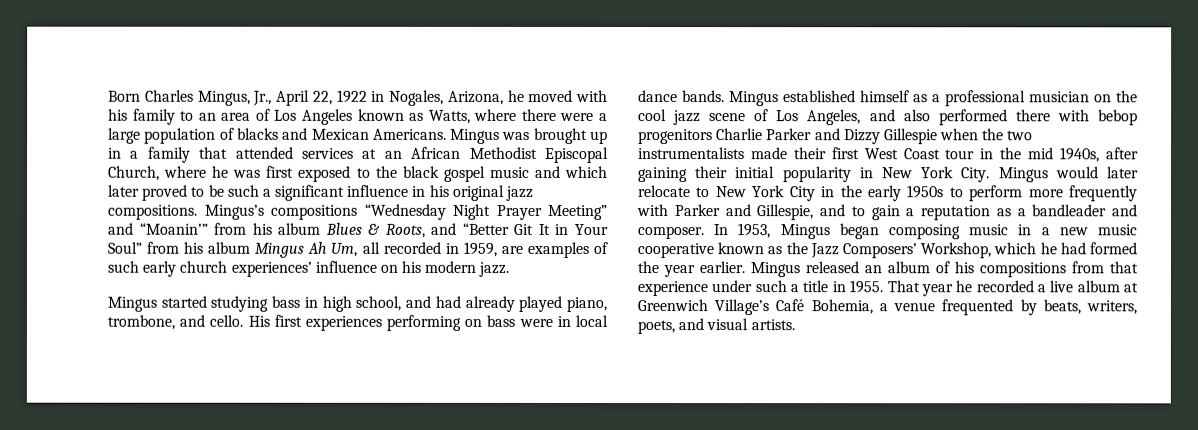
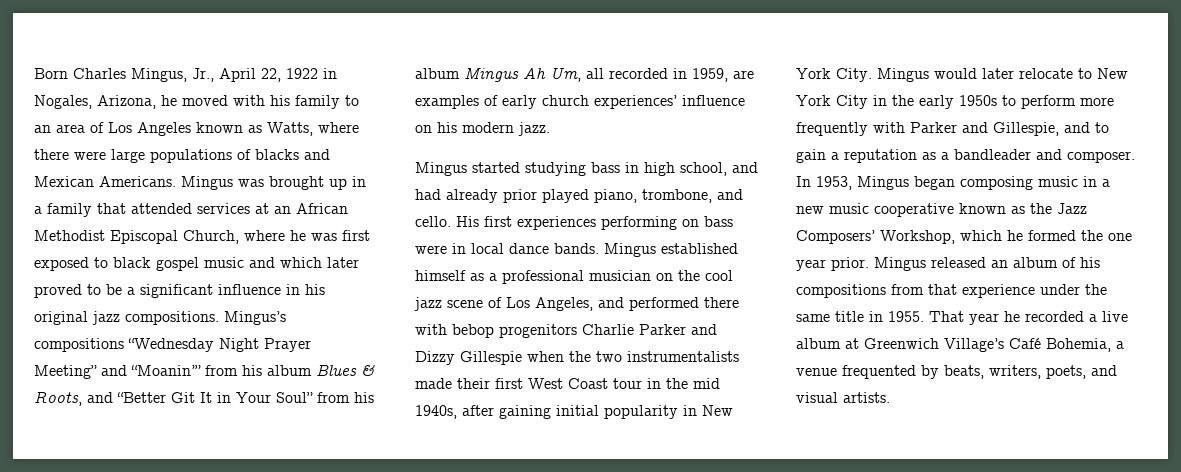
- Born Charles Mingus, Jr., April 22, 1922 in Nogales, Arizona, he moved with his family to an area of Los Angeles known as Watts, where there were a large population of blacks and Mexican Americans.
+ Born Charles Mingus, Jr., April 22, 1922 in Nogales, Arizona, he moved with his family to an area of Los Angeles known as Watts, where there were large populations of blacks and Mexican Americans.
- Mingus was brought up in a family that attended services at an African Methodist Episcopal Church, where he was first exposed to the black gospel music and which later proved to be such a significant influence in his original jazz compositions.
+ Mingus was brought up in a family that attended services at an African Methodist Episcopal Church, where he was first exposed to black gospel music and which later proved to be a significant influence in his original jazz compositions.
- Mingus’s compositions “Wednesday Night Prayer Meeting” and “Moanin’” from his album Blues & Roots, and “Better Git It in Your Soul” from his album Mingus Ah Um, all recorded in 1959, are examples of such early church experiences’ influence on his modern jazz.
+ Mingus’s compositions “Wednesday Night Prayer Meeting” and “Moanin’” from his album Blues & Roots, and “Better Git It in Your Soul” from his album Mingus Ah Um, all recorded in 1959, are examples of early church experiences’ influence on his modern jazz.
- Mingus started studying bass in high school, and had already played piano, trombone, and cello.
+ Mingus started studying bass in high school, and had already prior played piano, trombone, and cello.
- Mingus established himself as a professional musician on the cool jazz scene of Los Angeles, and also performed there with bebop progenitors Charlie Parker and Dizzy Gillespie when the two instrumentalists made their first West Coast tour in the mid 1940s, after gaining their initial popularity in New York City.
+ Mingus established himself as a professional musician on the cool jazz scene of Los Angeles, and performed there with bebop progenitors Charlie Parker and Dizzy Gillespie when the two instrumentalists made their first West Coast tour in the mid 1940s, after gaining initial popularity in New York City.
- In 1953, Mingus began composing music in a new music cooperative known as the Jazz Composers’ Workshop, which he had formed the year earlier.
+ In 1953, Mingus began composing music in a new music cooperative known as the Jazz Composers’ Workshop, which he formed the one year prior.
- Mingus released an album of his compositions from that experience under such a title in 1955.
+ Mingus released an album of his compositions from that experience under the same title in 1955.

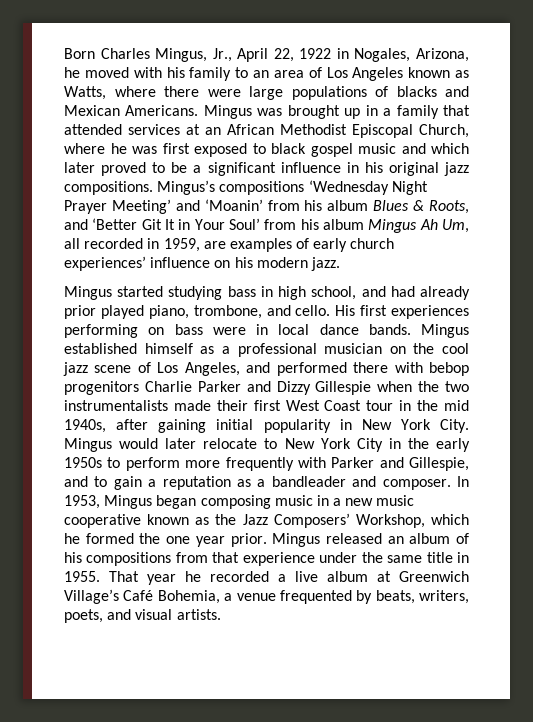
- Mingus’s compositions “Wednesday Night Prayer Meeting” and “Moanin’” from his album Blues & Roots, and “Better Git It in Your Soul” from his album Mingus Ah Um, all recorded in 1959, are examples of early church experiences’ influence on his modern jazz.
+ Mingus’s compositions ‘Wednesday Night Prayer Meeting’ and ‘Moanin’ from his album Blues & Roots, and ‘Better Git It in Your Soul’ from his album Mingus Ah Um, all recorded in 1959, are examples of early church experiences’ influence on his modern jazz.

